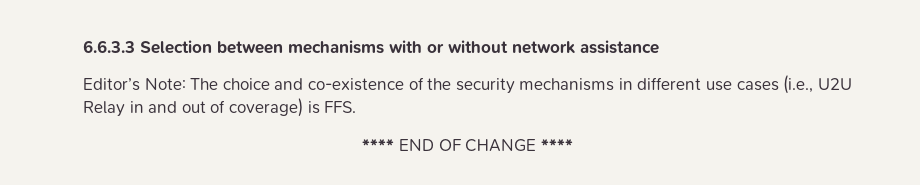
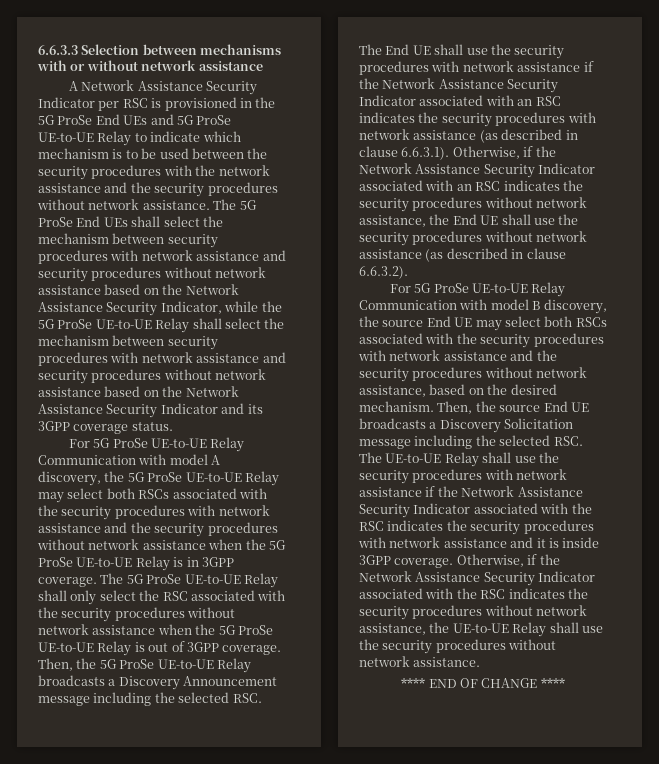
- Editor’s Note: The choice and co-existence of the security mechanisms in different use cases (i.e., U2U Relay in and out of coverage) is FFS.
+ A Network Assistance Security Indicator per RSC is provisioned in the 5G ProSe End UEs and 5G ProSe UE-to-UE Relay to indicate which mechanism is to be used between the security procedures with the network assistance and the security procedures without network assistance. The 5G ProSe End UEs shall select the mechanism between security procedures with network assistance and security procedures without network assistance based on the Network Assistance Security Indicator, while the 5G ProSe UE-to-UE Relay shall select the mechanism between security procedures with network assistance and security procedures without network assistance based on the Network Assistance Security Indicator and its 3GPP coverage status.
+ For 5G ProSe UE-to-UE Relay Communication with model A discovery, the 5G ProSe UE-to-UE Relay may select both RSCs associated with the security procedures with network assistance and the security procedures without network assistance when the 5G ProSe UE-to-UE Relay is in 3GPP coverage. The 5G ProSe UE-to-UE Relay shall only select the RSC associated with the security procedures without network assistance when the 5G ProSe UE-to-UE Relay is out of 3GPP coverage. Then, the 5G ProSe UE-to-UE Relay broadcasts a Discovery Announcement message including the selected RSC. The End UE shall use the security procedures with network assistance if the Network Assistance Security Indicator associated with an RSC indicates the security procedures with network assistance (as described in clause 6.6.3.1). Otherwise, if the Network Assistance Security Indicator associated with an RSC indicates the security procedures without network assistance, the End UE shall use the security procedures without network assistance (as described in clause 6.6.3.2).
+ For 5G ProSe UE-to-UE Relay Communication with model B discovery, the source End UE may select both RSCs associated with the security procedures with network assistance and the security procedures without network assistance, based on the desired mechanism. Then, the source End UE broadcasts a Discovery Solicitation message including the selected RSC. The UE-to-UE Relay shall use the security procedures with network assistance if the Network Assistance Security Indicator associated with the RSC indicates the security procedures with network assistance and it is inside 3GPP coverage. Otherwise, if the Network Assistance Security Indicator associated with the RSC indicates the security procedures without network assistance, the UE-to-UE Relay shall use the security procedures without network assistance.

